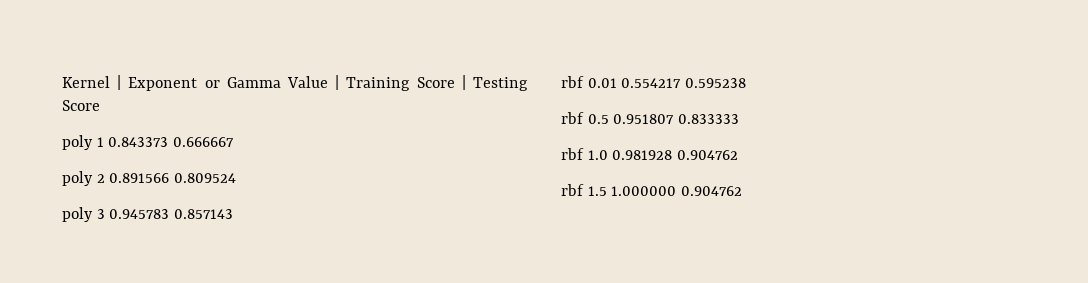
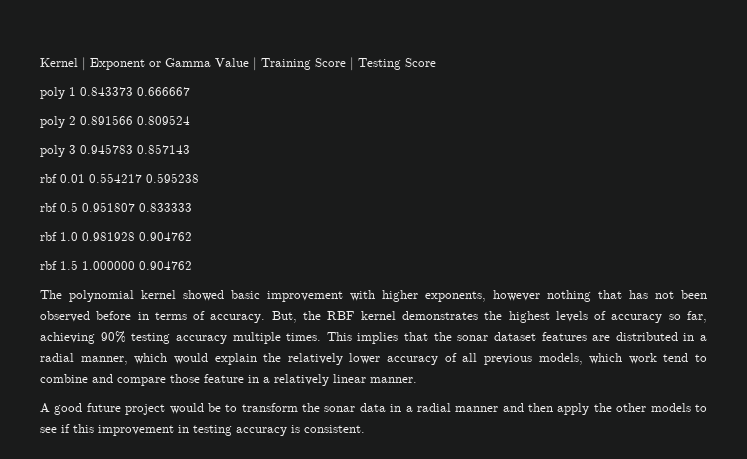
+ The polynomial kernel showed basic improvement with higher exponents, however nothing that has not been observed before in terms of accuracy. But, the RBF kernel demonstrates the highest levels of accuracy so far, achieving 90% testing accuracy multiple times. This implies that the sonar dataset features are distributed in a radial manner, which would explain the relatively lower accuracy of all previous models, which work tend to combine and compare those feature in a relatively linear manner.
+ A good future project would be to transform the sonar data in a radial manner and then apply the other models to see if this improvement in testing accuracy is consistent.

